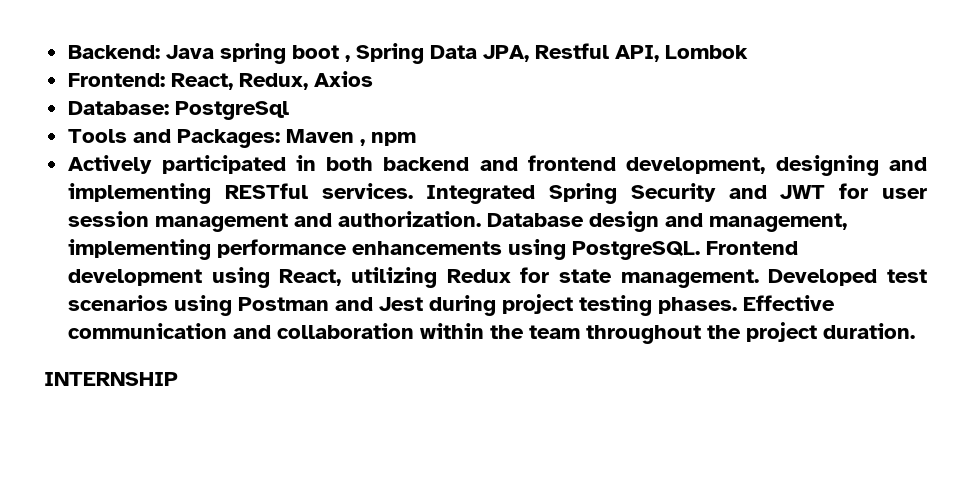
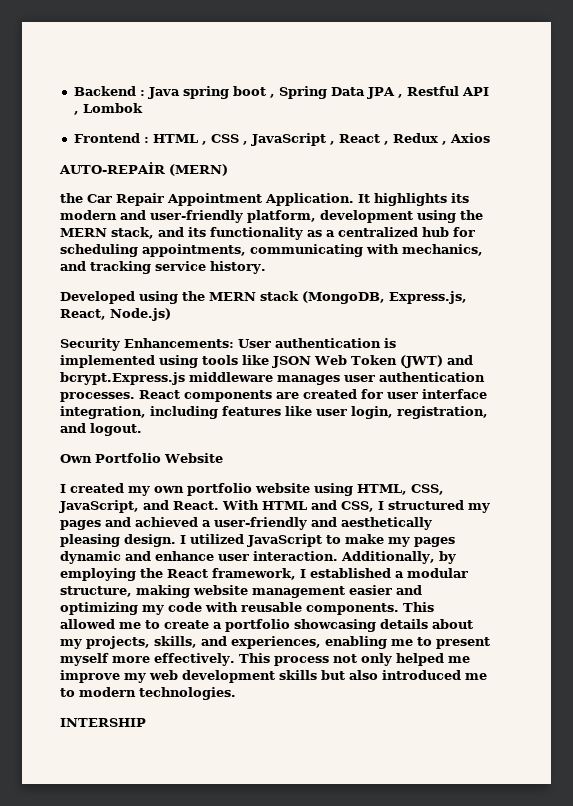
- Backend: Java spring boot , Spring Data JPA, Restful API, Lombok
- Frontend: React, Redux, Axios
- Database: PostgreSql
- Tools and Packages: Maven , npm
- Actively participated in both backend and frontend development, designing and implementing RESTful services. Integrated Spring Security and JWT for user session management and authorization. Database design and management, implementing performance enhancements using PostgreSQL. Frontend development using React, utilizing Redux for state management. Developed test scenarios using Postman and Jest during project testing phases. Effective communication and collaboration within the team throughout the project duration.
- INTERNSHIP
+ Backend : Java spring boot , Spring Data JPA , Restful API , Lombok
+ Frontend : HTML , CSS , JavaScript , React , Redux , Axios
+ AUTO-REPAİR (MERN)
+ the Car Repair Appointment Application. It highlights its modern and user-friendly platform, development using the MERN stack, and its functionality as a centralized hub for scheduling appointments, communicating with mechanics, and tracking service history.
+ Developed using the MERN stack (MongoDB, Express.js, React, Node.js)
+ Security Enhancements: User authentication is implemented using tools like JSON Web Token (JWT) and bcrypt.Express.js middleware manages user authentication processes. React components are created for user interface integration, including features like user login, registration, and logout.
+ Own Portfolio Website
+ I created my own portfolio website using HTML, CSS, JavaScript, and React. With HTML and CSS, I structured my pages and achieved a user-friendly and aesthetically pleasing design. I utilized JavaScript to make my pages dynamic and enhance user interaction. Additionally, by employing the React framework, I established a modular structure, making website management easier and optimizing my code with reusable components. This allowed me to create a portfolio showcasing details about my projects, skills, and experiences, enabling me to present myself more effectively. This process not only helped me improve my web development skills but also introduced me to modern technologies.
+ INTERSHIP

